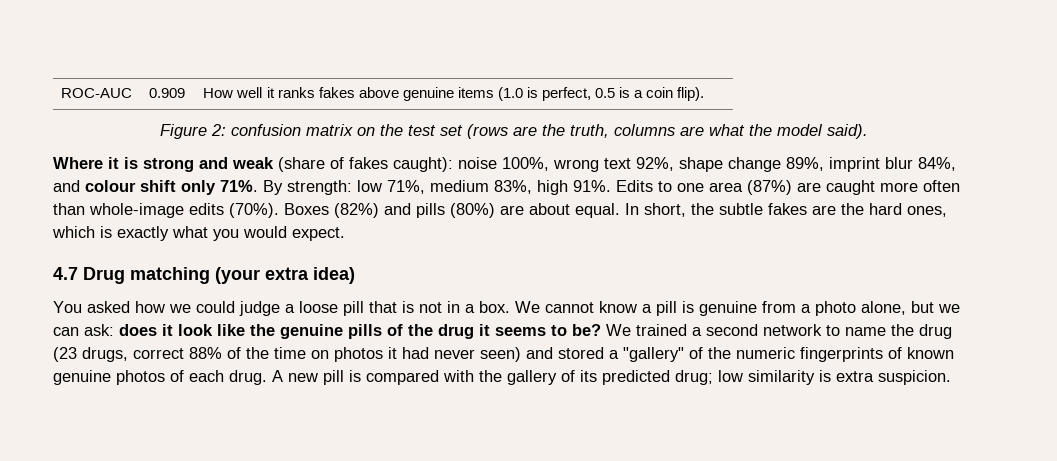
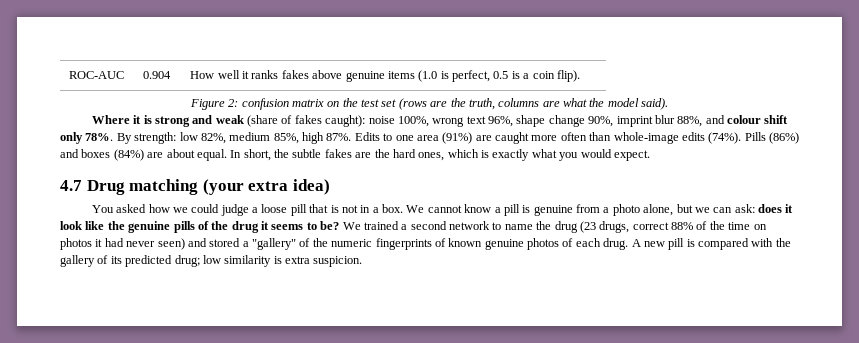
- ROC-AUC | 0.909 | How well it ranks fakes above genuine items (1.0 is perfect, 0.5 is a coin flip).
+ ROC-AUC | 0.904 | How well it ranks fakes above genuine items (1.0 is perfect, 0.5 is a coin flip).
- Where it is strong and weak (share of fakes caught): noise 100%, wrong text 92%, shape change 89%, imprint blur 84%, and colour shift only 71%.
+ Where it is strong and weak (share of fakes caught): noise 100%, wrong text 96%, shape change 90%, imprint blur 88%, and colour shift only 78%.
- By strength: low 71%, medium 83%, high 91%.
+ By strength: low 82%, medium 85%, high 87%.
- Edits to one area (87%) are caught more often than whole-image edits (70%). Boxes (82%) and pills (80%) are about equal.
+ Edits to one area (91%) are caught more often than whole-image edits (74%). Pills (86%) and boxes (84%) are about equal.

